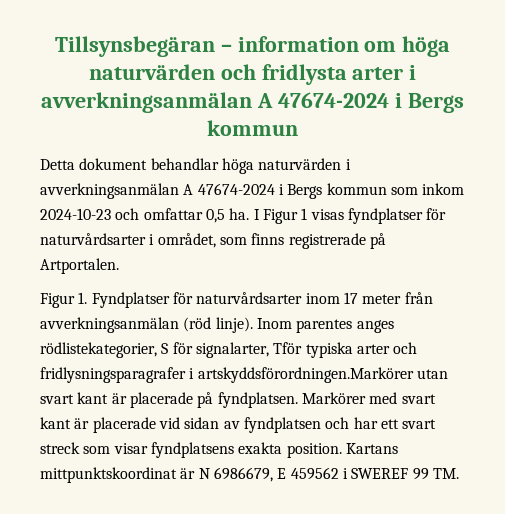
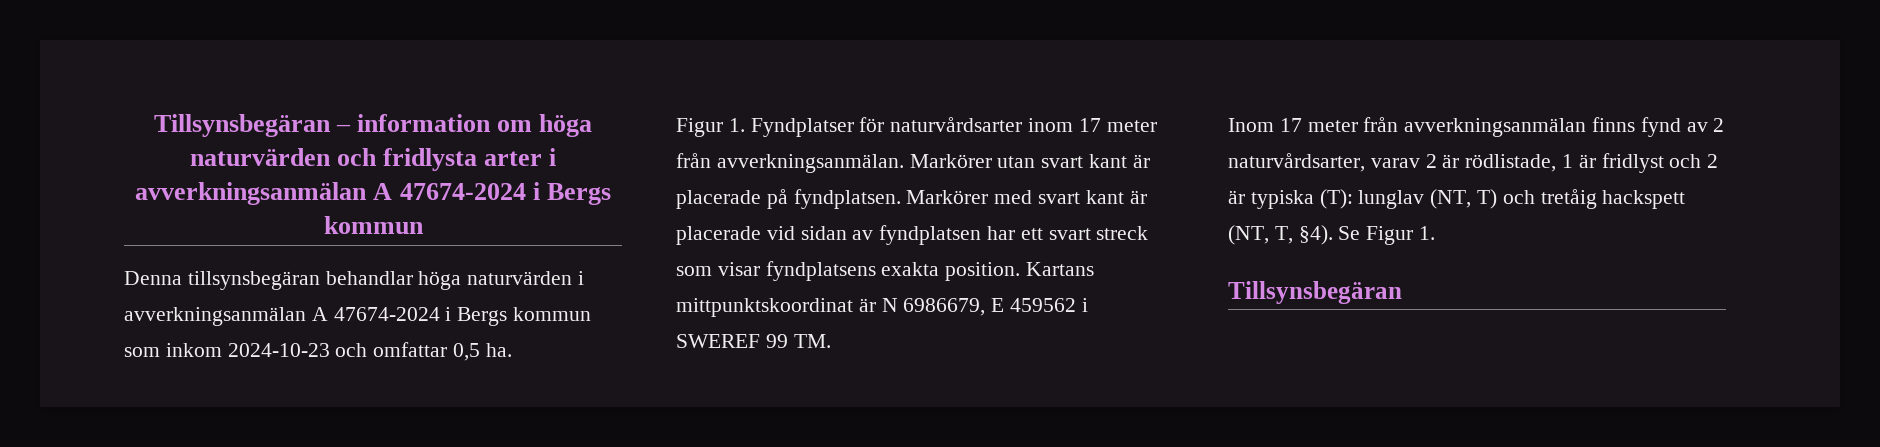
- Detta dokument behandlar höga naturvärden i avverkningsanmälan A 47674-2024 i Bergs kommun som inkom 2024-10-23 och omfattar 0,5 ha. I Figur 1 visas fyndplatser för naturvårdsarter i området, som finns registrerade på Artportalen.
+ Denna tillsynsbegäran behandlar höga naturvärden i avverkningsanmälan A 47674-2024 i Bergs kommun som inkom 2024-10-23 och omfattar 0,5 ha.
- Figur 1. Fyndplatser för naturvårdsarter inom 17 meter från avverkningsanmälan (röd linje). Inom parentes anges rödlistekategorier, S för signalarter, Tför typiska arter och fridlysningsparagrafer i artskyddsförordningen.Markörer utan svart kant är placerade på fyndplatsen.
+ Figur 1. Fyndplatser för naturvårdsarter inom 17 meter från avverkningsanmälan. Markörer utan svart kant är placerade på fyndplatsen.
- Markörer med svart kant är placerade vid sidan av fyndplatsen och har ett svart streck som visar fyndplatsens exakta position.
+ Markörer med svart kant är placerade vid sidan av fyndplatsen har ett svart streck som visar fyndplatsens exakta position.
+ Inom 17 meter från avverkningsanmälan finns fynd av 2 naturvårdsarter, varav 2 är rödlistade, 1 är fridlyst och 2 är typiska (T): lunglav (NT, T) och tretåig hackspett (NT, T, §4). Se Figur 1.
+ Tillsynsbegäran

